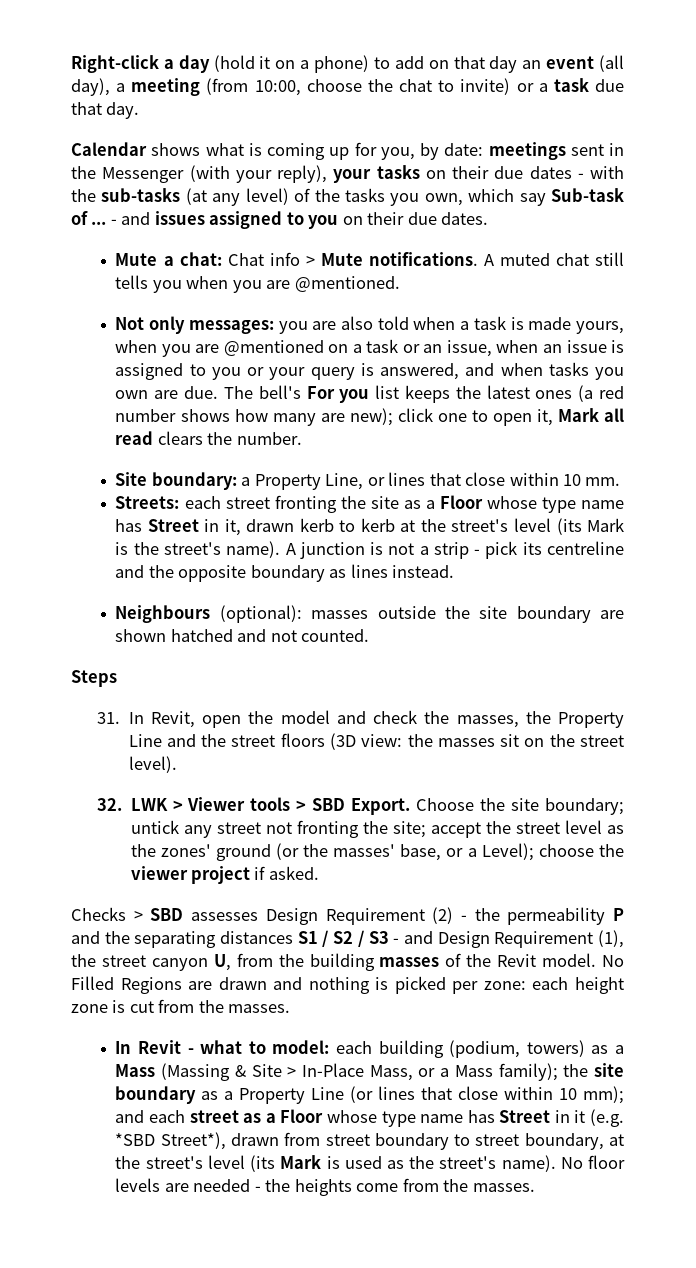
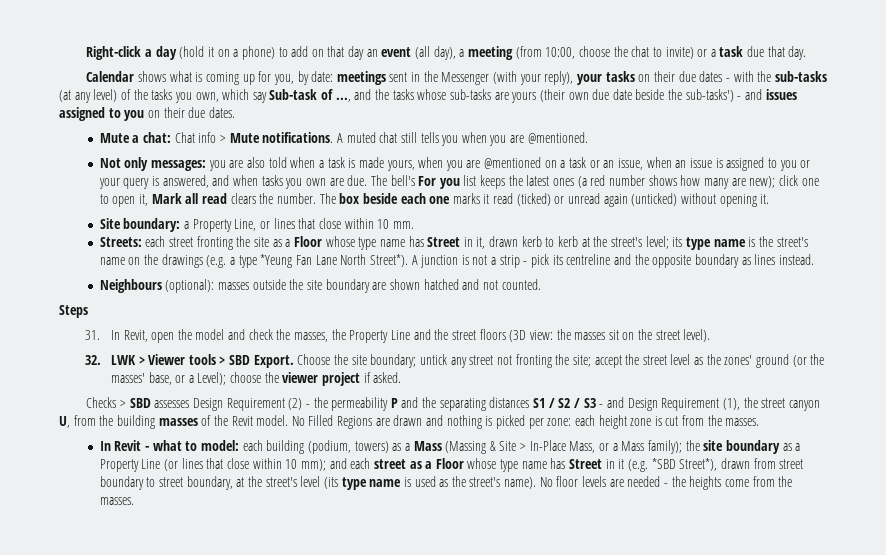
- Calendar shows what is coming up for you, by date: meetings sent in the Messenger (with your reply), your tasks on their due dates - with the sub-tasks (at any level) of the tasks you own, which say Sub-task of ... - and issues assigned to you on their due dates.
+ Calendar shows what is coming up for you, by date: meetings sent in the Messenger (with your reply), your tasks on their due dates - with the sub-tasks (at any level) of the tasks you own, which say Sub-task of ..., and the tasks whose sub-tasks are yours (their own due date beside the sub-tasks') - and issues assigned to you on their due dates.
+ The box beside each one marks it read (ticked) or unread again (unticked) without opening it.
- Streets: each street fronting the site as a Floor whose type name has Street in it, drawn kerb to kerb at the street's level (its Mark is the street's name).
+ Streets: each street fronting the site as a Floor whose type name has Street in it, drawn kerb to kerb at the street's level; its type name is the street's name on the drawings (e.g. a type *Yeung Fan Lane North Street*).
- and each street as a Floor whose type name has Street in it (e.g. *SBD Street*), drawn from street boundary to street boundary, at the street's level (its Mark is used as the street's name).
+ and each street as a Floor whose type name has Street in it (e.g. *SBD Street*), drawn from street boundary to street boundary, at the street's level (its type name is used as the street's name).

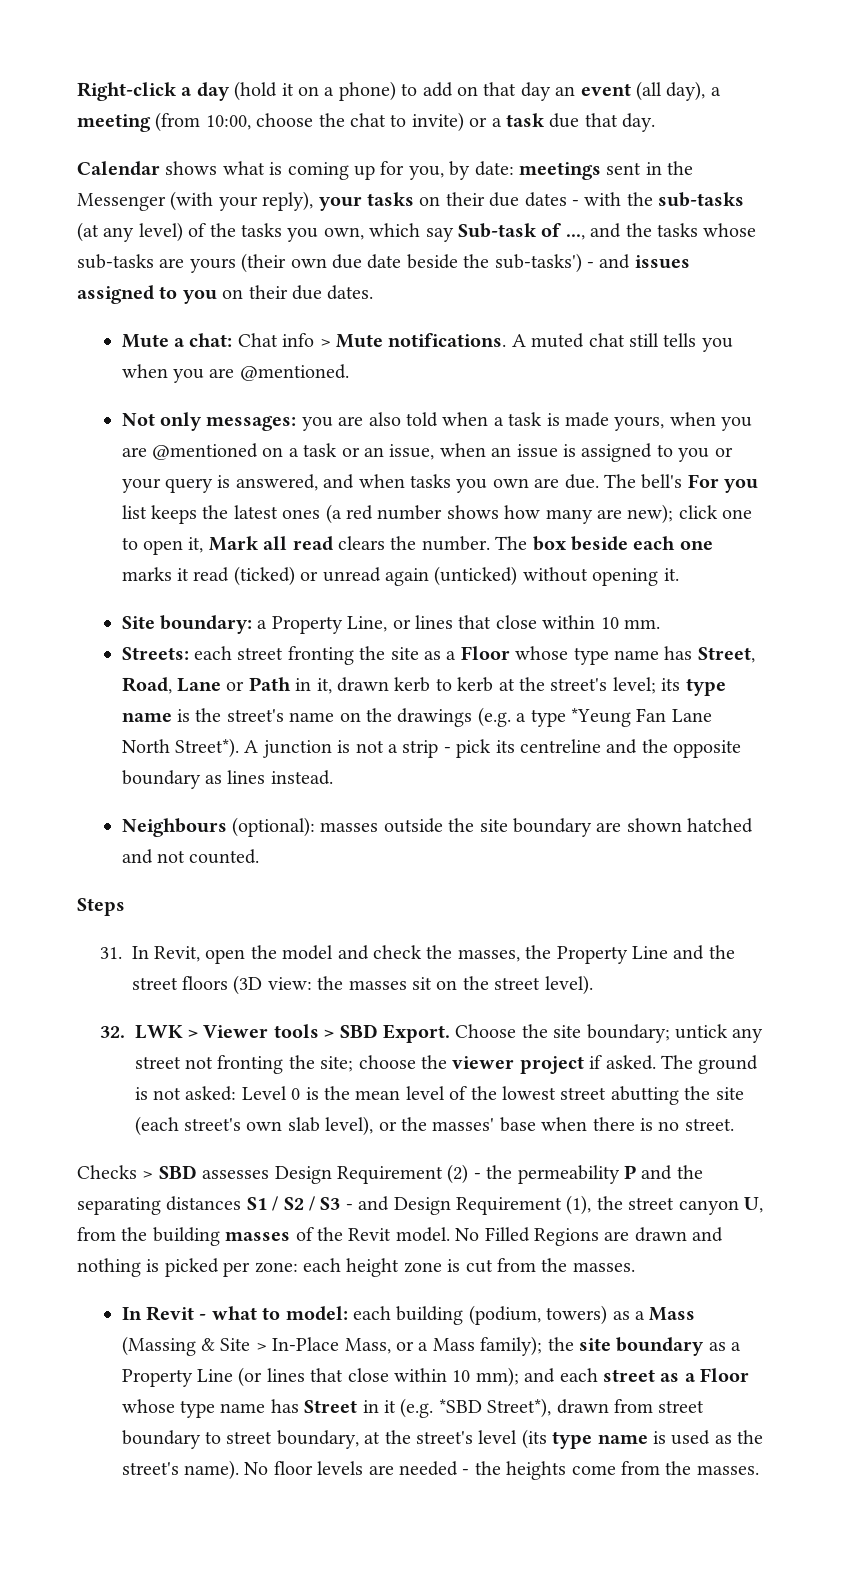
- Streets: each street fronting the site as a Floor whose type name has Street in it, drawn kerb to kerb at the street's level; its type name is the street's name on the drawings (e.g. a type *Yeung Fan Lane North Street*).
+ Streets: each street fronting the site as a Floor whose type name has Street, Road, Lane or Path in it, drawn kerb to kerb at the street's level; its type name is the street's name on the drawings (e.g. a type *Yeung Fan Lane North Street*).
- Choose the site boundary; untick any street not fronting the site; accept the street level as the zones' ground (or the masses' base, or a Level); choose the viewer project if asked.
+ Choose the site boundary; untick any street not fronting the site; choose the viewer project if asked. The ground is not asked: Level 0 is the mean level of the lowest street abutting the site (each street's own slab level), or the masses' base when there is no street.

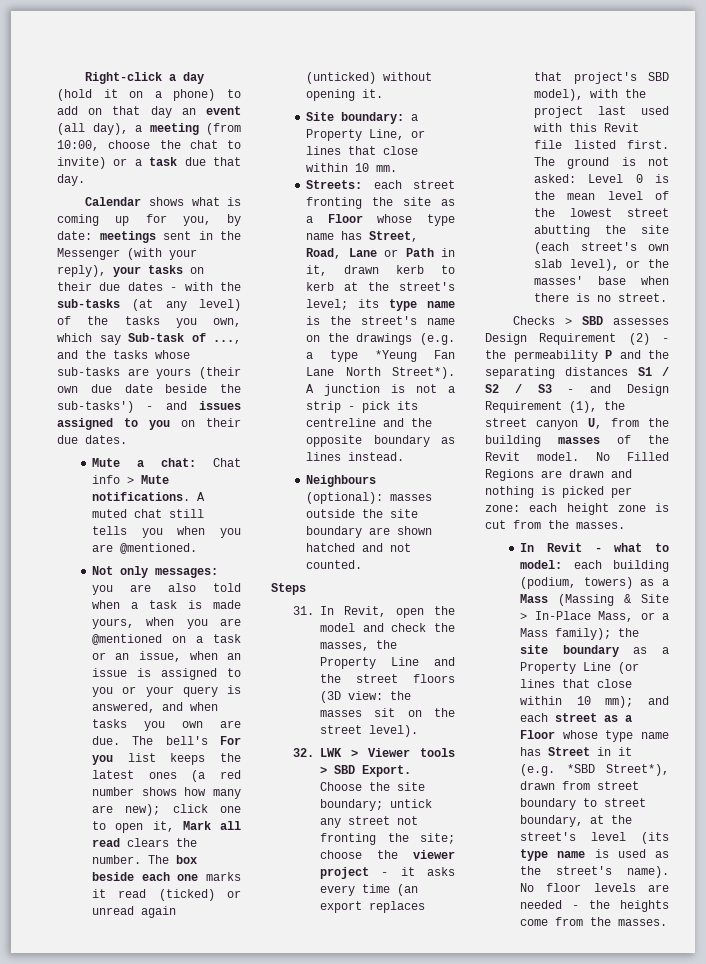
- Choose the site boundary; untick any street not fronting the site; choose the viewer project if asked.
+ Choose the site boundary; untick any street not fronting the site; choose the viewer project - it asks every time (an export replaces that project's SBD model), with the project last used with this Revit file listed first.

